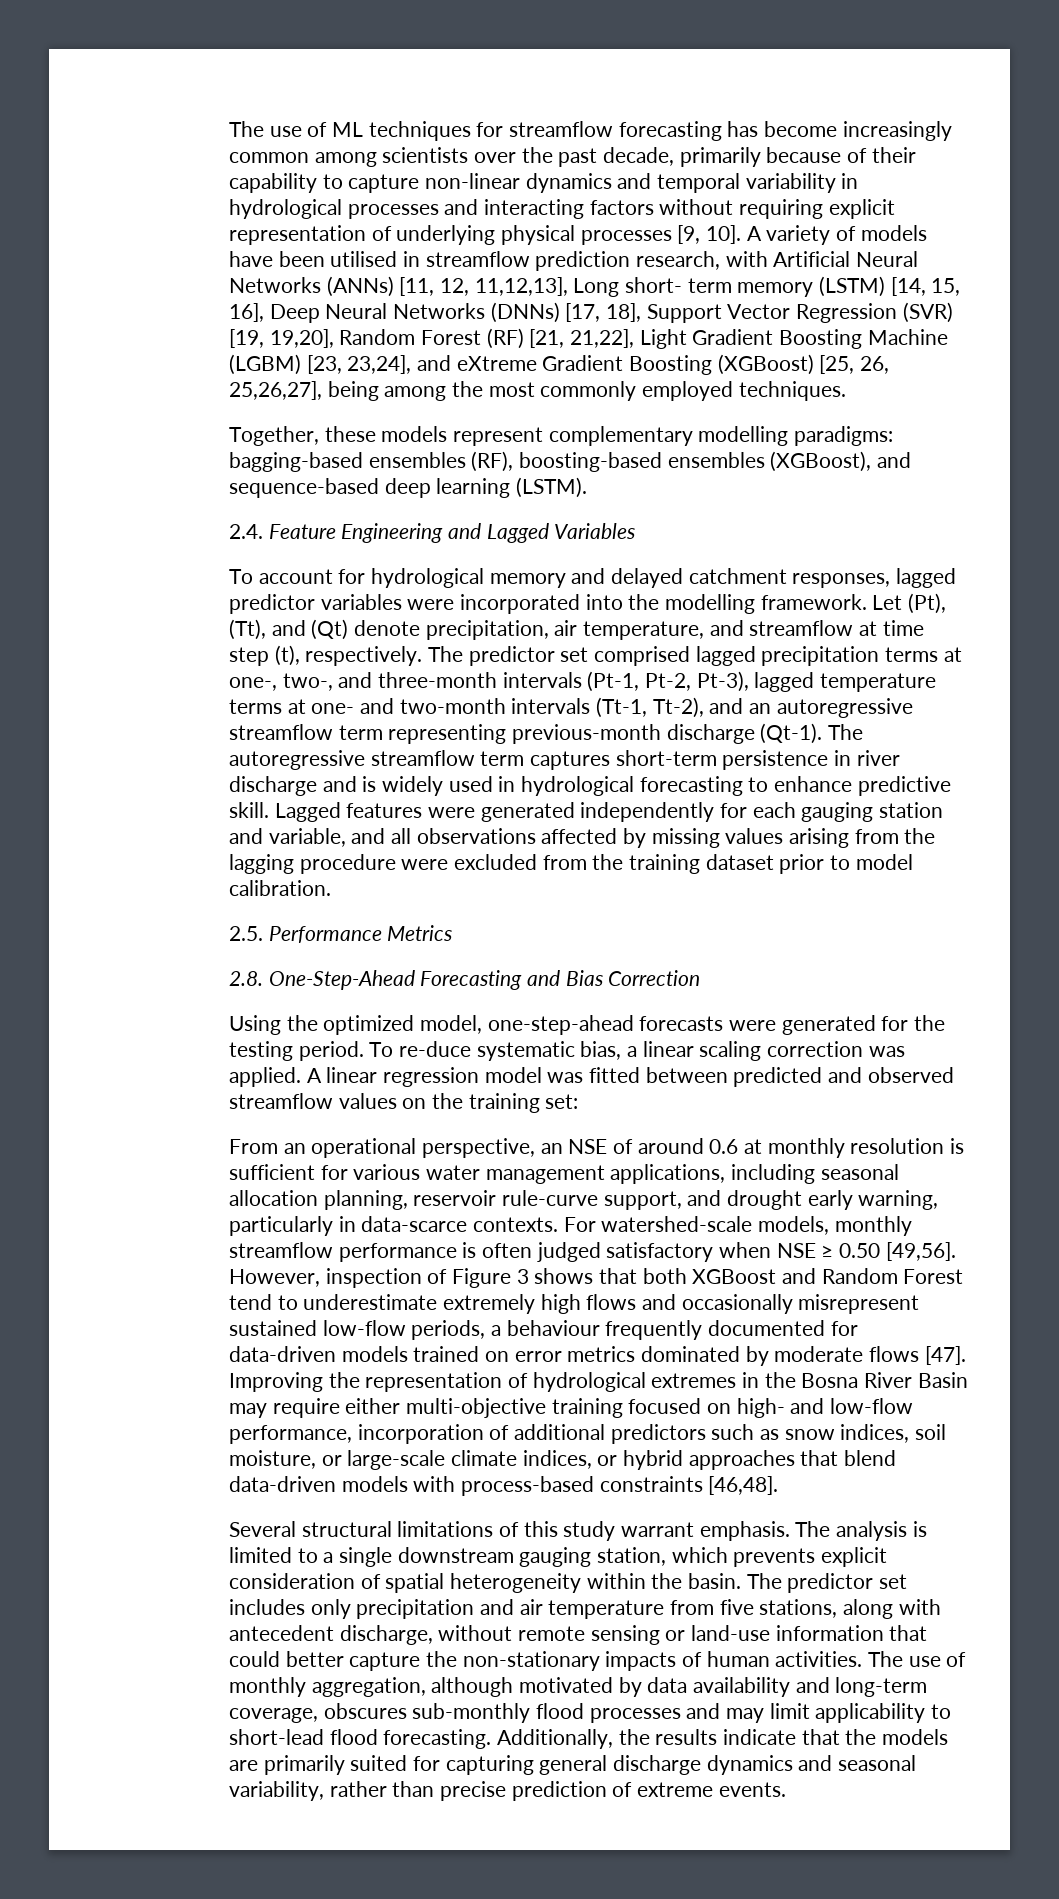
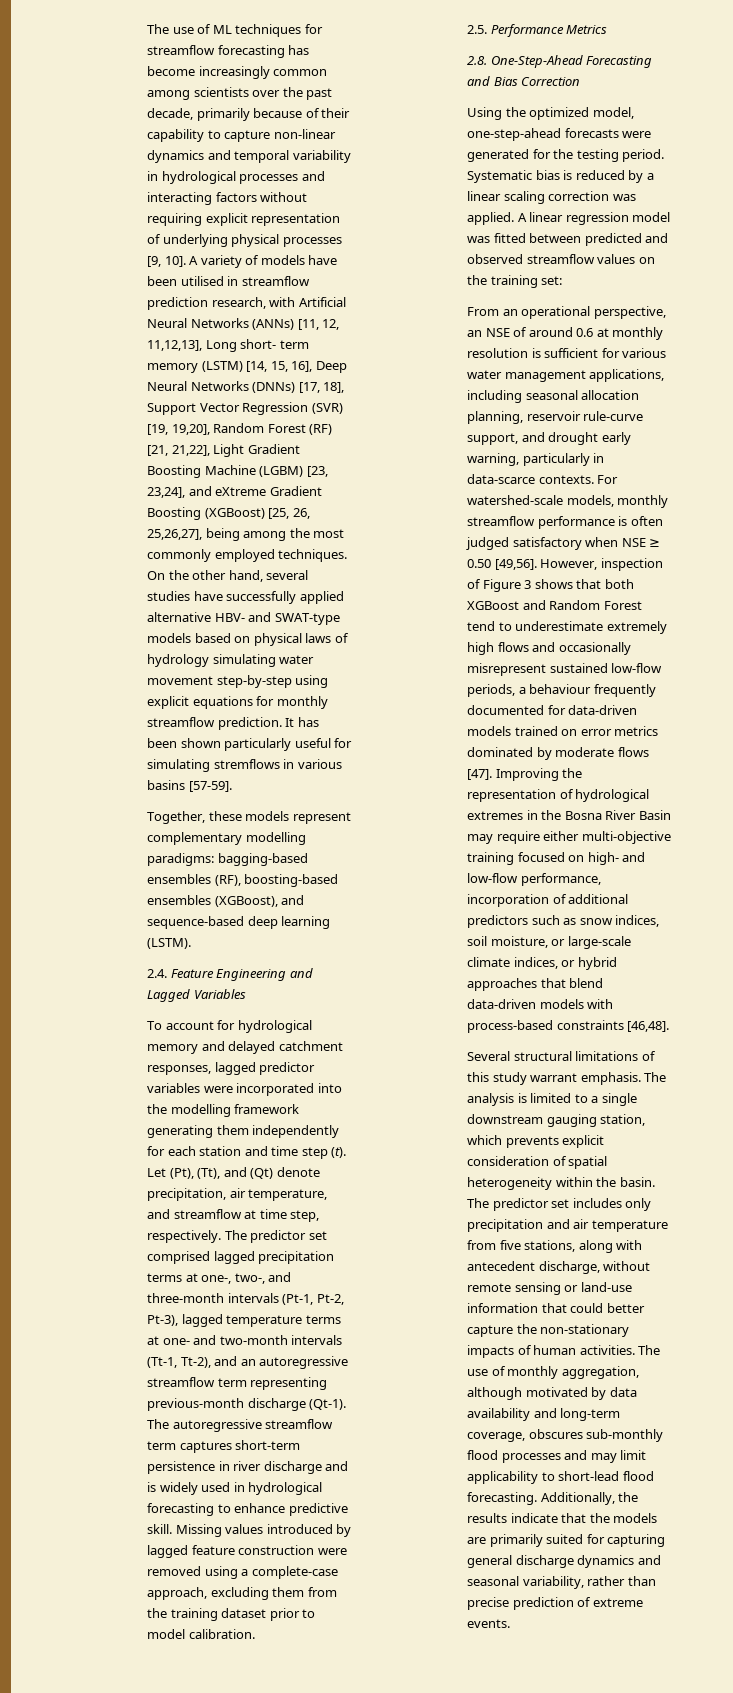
+ On the other hand, several studies have successfully applied alternative HBV- and SWAT-type models based on physical laws of hydrology simulating water movement step-by-step using explicit equations for monthly streamflow prediction. It has been shown particularly useful for simulating stremflows in various basins [57-59].
- To account for hydrological memory and delayed catchment responses, lagged predictor variables were incorporated into the modelling framework.
+ To account for hydrological memory and delayed catchment responses, lagged predictor variables were incorporated into the modelling framework generating them independently for each station and time step (t).
- Let (Pt), (Tt), and (Qt) denote precipitation, air temperature, and streamflow at time step (t), respectively.
+ Let (Pt), (Tt), and (Qt) denote precipitation, air temperature, and streamflow at time step, respectively.
- Lagged features were generated independently for each gauging station and variable, and all observations affected by missing values arising from the lagging procedure were excluded from the training dataset prior to model calibration.
+ Missing values introduced by lagged feature construction were removed using a complete-case approach, excluding them from the training dataset prior to model calibration.
- To re-duce systematic bias, a linear scaling correction was applied.
+ Systematic bias is reduced by a linear scaling correction was applied.

